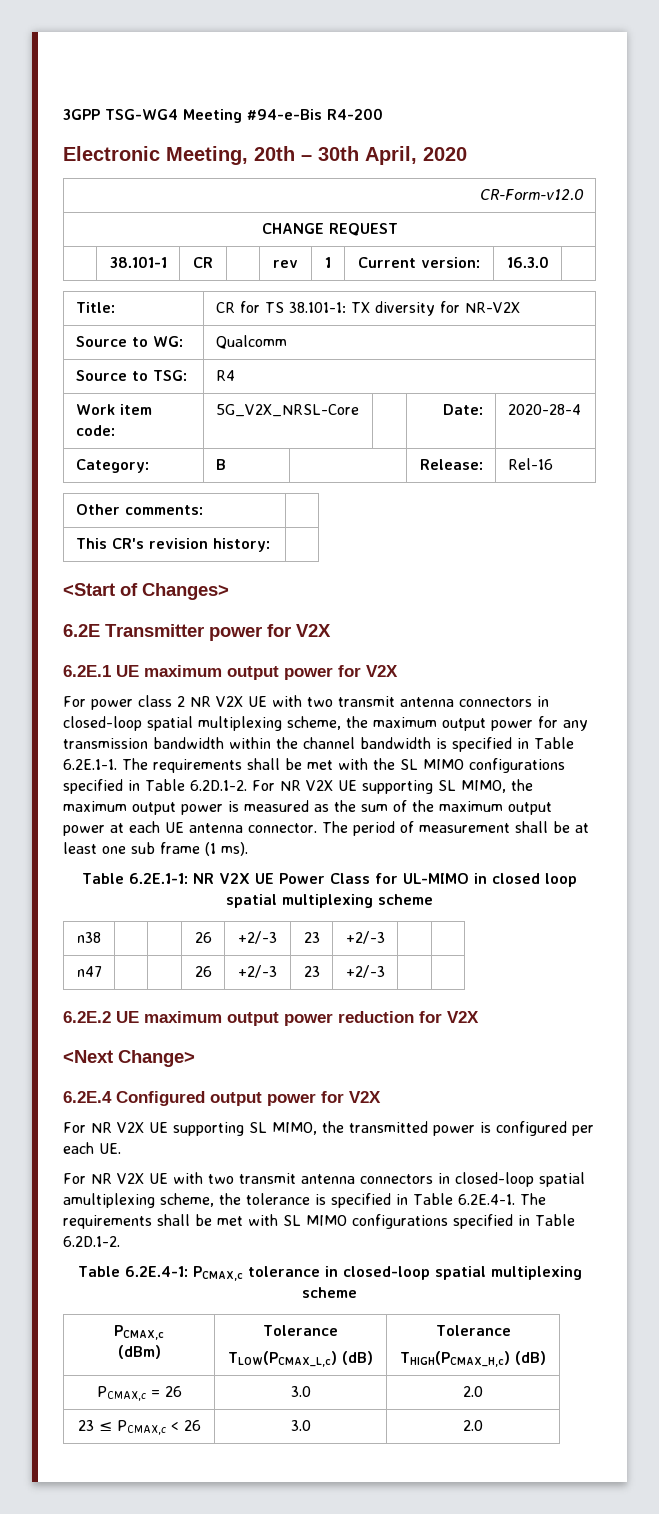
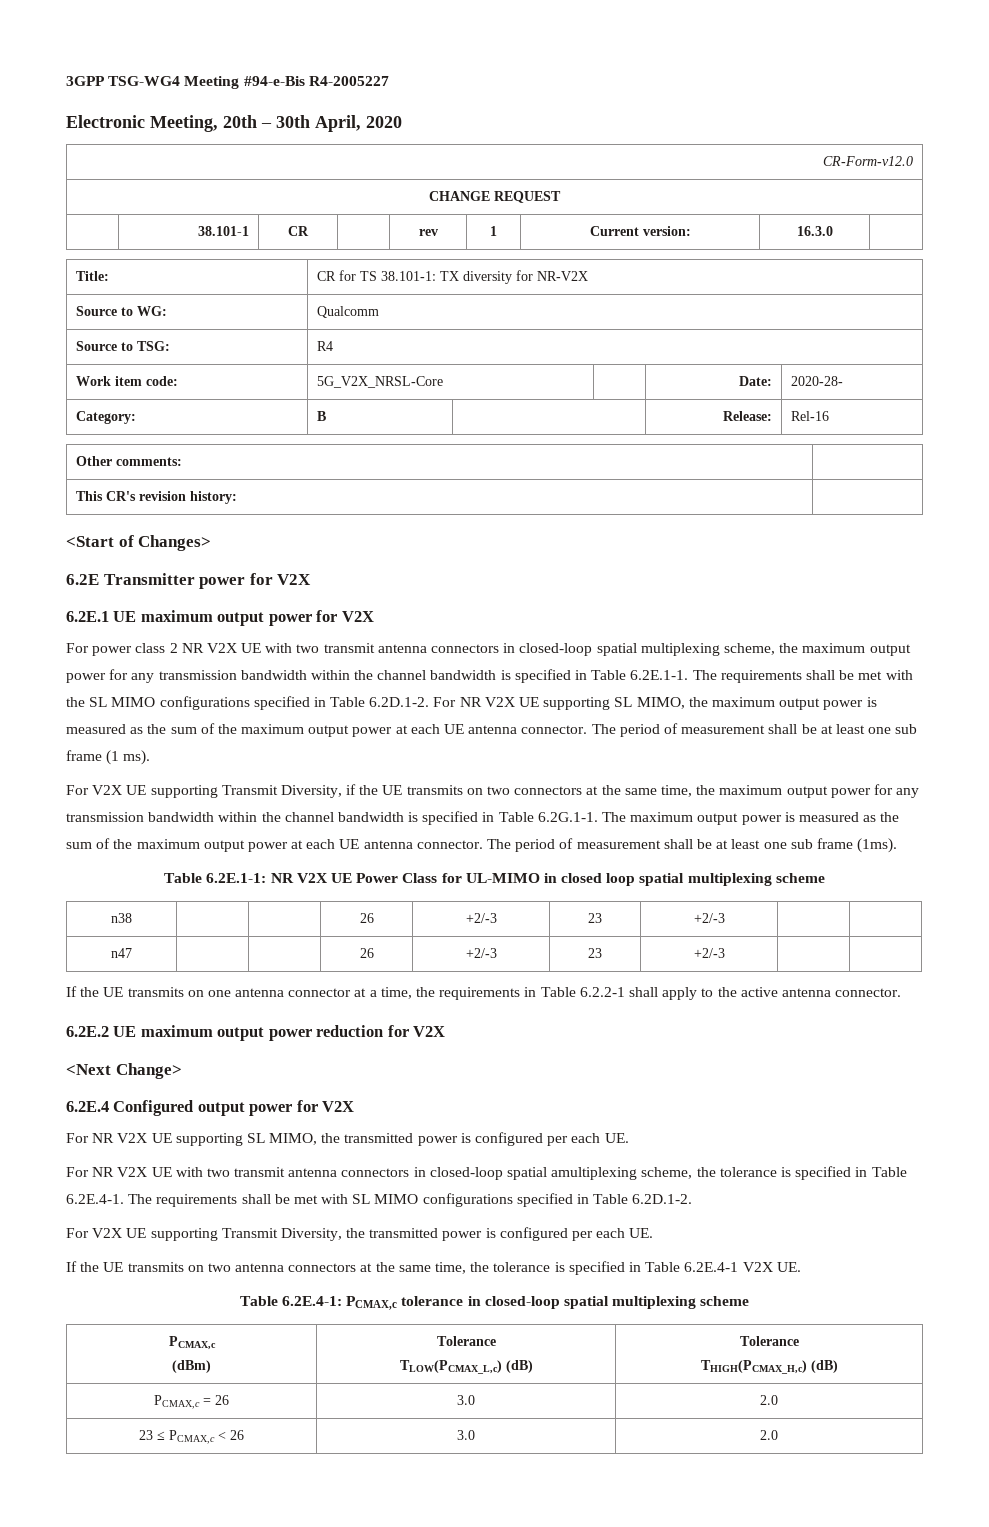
- 3GPP TSG-WG4 Meeting #94-e-Bis R4-200
+ 3GPP TSG-WG4 Meeting #94-e-Bis R4-2005227
- Work item code: | 5G_V2X_NRSL-Core | | Date: | 2020-28-4
+ Work item code: | 5G_V2X_NRSL-Core | | Date: | 2020-28-
+ For V2X UE supporting Transmit Diversity, if the UE transmits on two connectors at the same time, the maximum output power for any transmission bandwidth within the channel bandwidth is specified in Table 6.2G.1-1. The maximum output power is measured as the sum of the maximum output power at each UE antenna connector. The period of measurement shall be at least one sub frame (1ms).
+ If the UE transmits on one antenna connector at a time, the requirements in Table 6.2.2-1 shall apply to the active antenna connector.
+ For V2X UE supporting Transmit Diversity, the transmitted power is configured per each UE.
+ If the UE transmits on two antenna connectors at the same time, the tolerance is specified in Table 6.2E.4-1 V2X UE.

